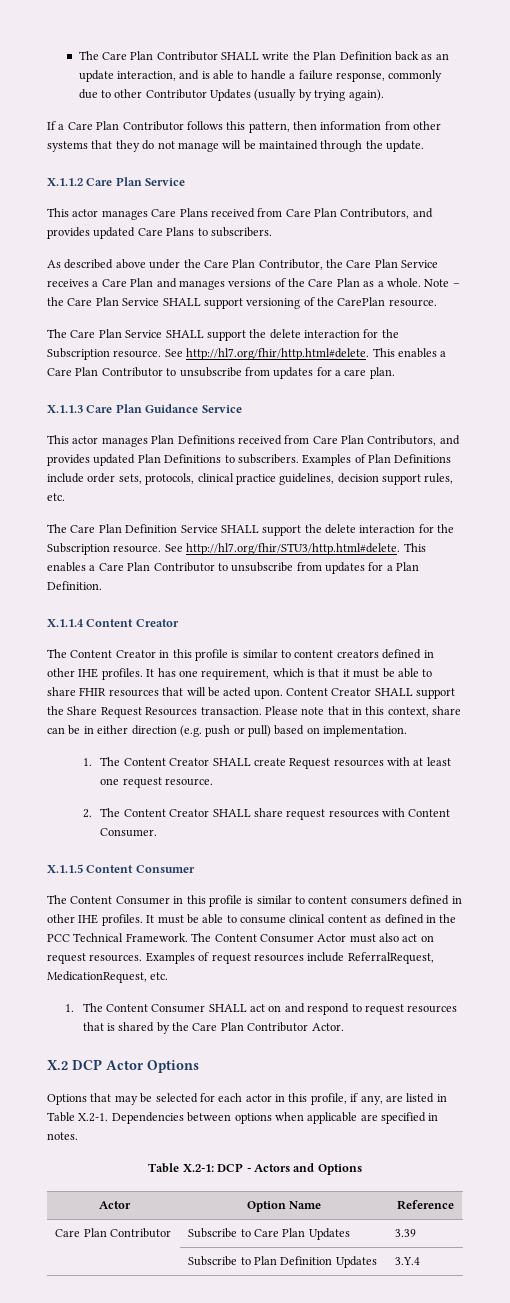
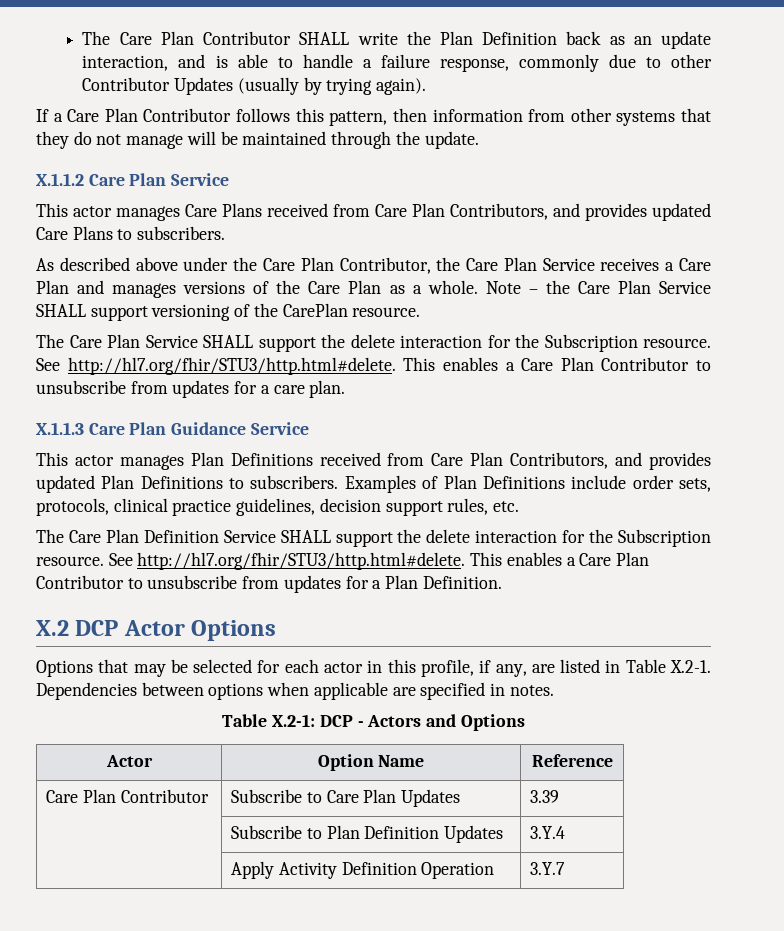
- See http://hl7.org/fhir/http.html#delete. This enables a Care Plan Contributor to unsubscribe from updates for a care plan.
+ See http://hl7.org/fhir/STU3/http.html#delete. This enables a Care Plan Contributor to unsubscribe from updates for a care plan.
- X.1.1.4 Content Creator
- The Content Creator in this profile is similar to content creators defined in other IHE profiles. It has one requirement, which is that it must be able to share FHIR resources that will be acted upon. Content Creator SHALL support the Share Request Resources transaction. Please note that in this context, share can be in either direction (e.g. push or pull) based on implementation.
- 1. The Content Creator SHALL create Request resources with at least one request resource.
- 2. The Content Creator SHALL share request resources with Content Consumer.
- X.1.1.5 Content Consumer
- The Content Consumer in this profile is similar to content consumers defined in other IHE profiles. It must be able to consume clinical content as defined in the PCC Technical Framework. The Content Consumer Actor must also act on request resources. Examples of request resources include ReferralRequest, MedicationRequest, etc.
- 1. The Content Consumer SHALL act on and respond to request resources that is shared by the Care Plan Contributor Actor.
+ | Apply Activity Definition Operation | 3.Y.7

